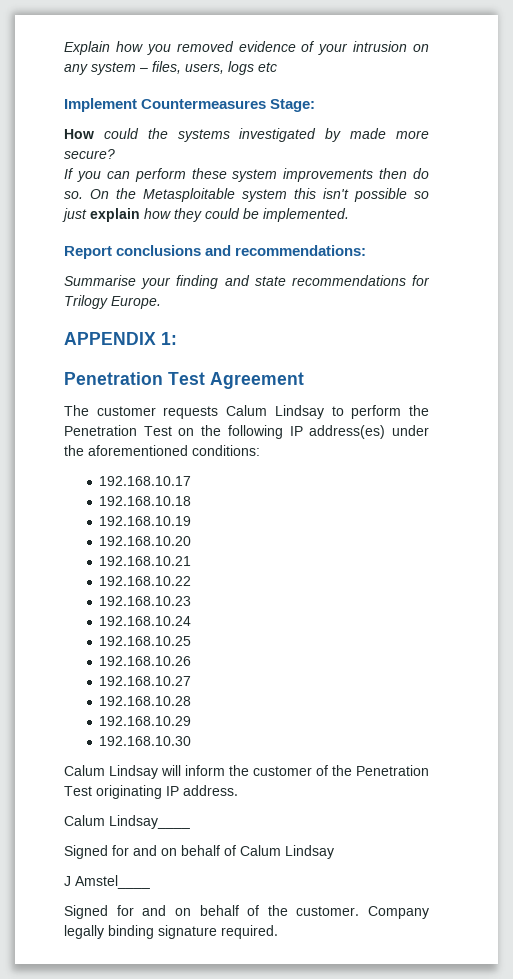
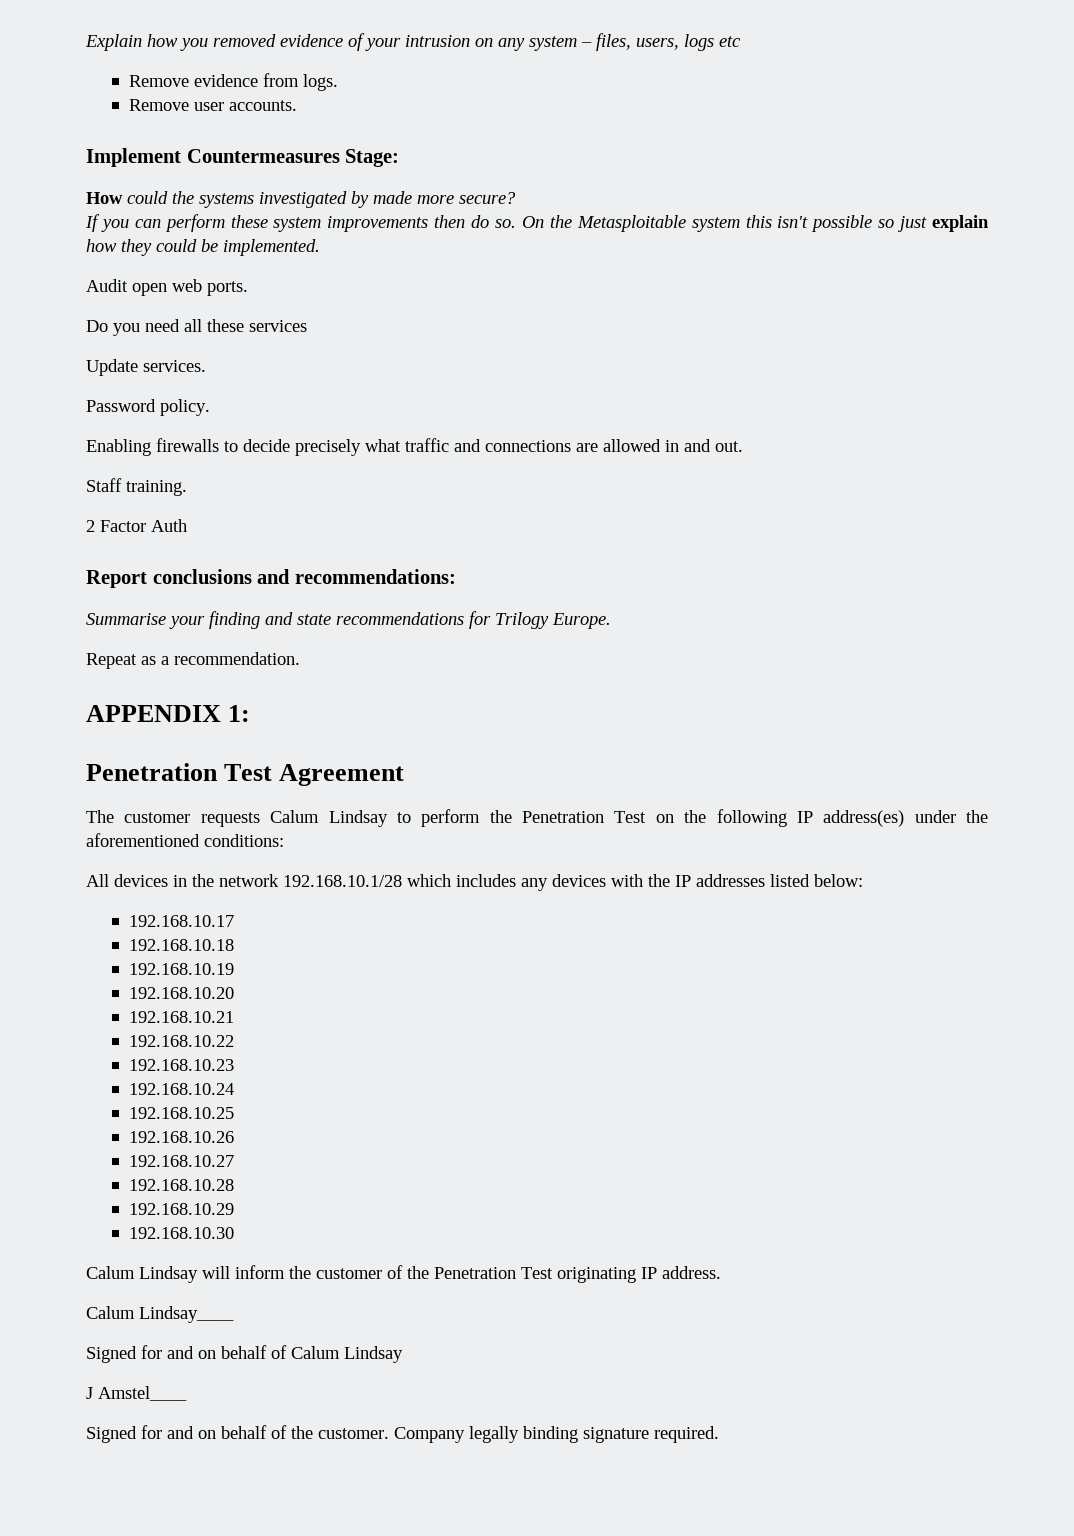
+ Remove evidence from logs.
+ Remove user accounts.
+ Audit open web ports.
+ Do you need all these services
+ Update services.
+ Password policy.
+ Enabling firewalls to decide precisely what traffic and connections are allowed in and out.
+ Staff training.
+ 2 Factor Auth
+ Repeat as a recommendation.
+ All devices in the network 192.168.10.1/28 which includes any devices with the IP addresses listed below:

